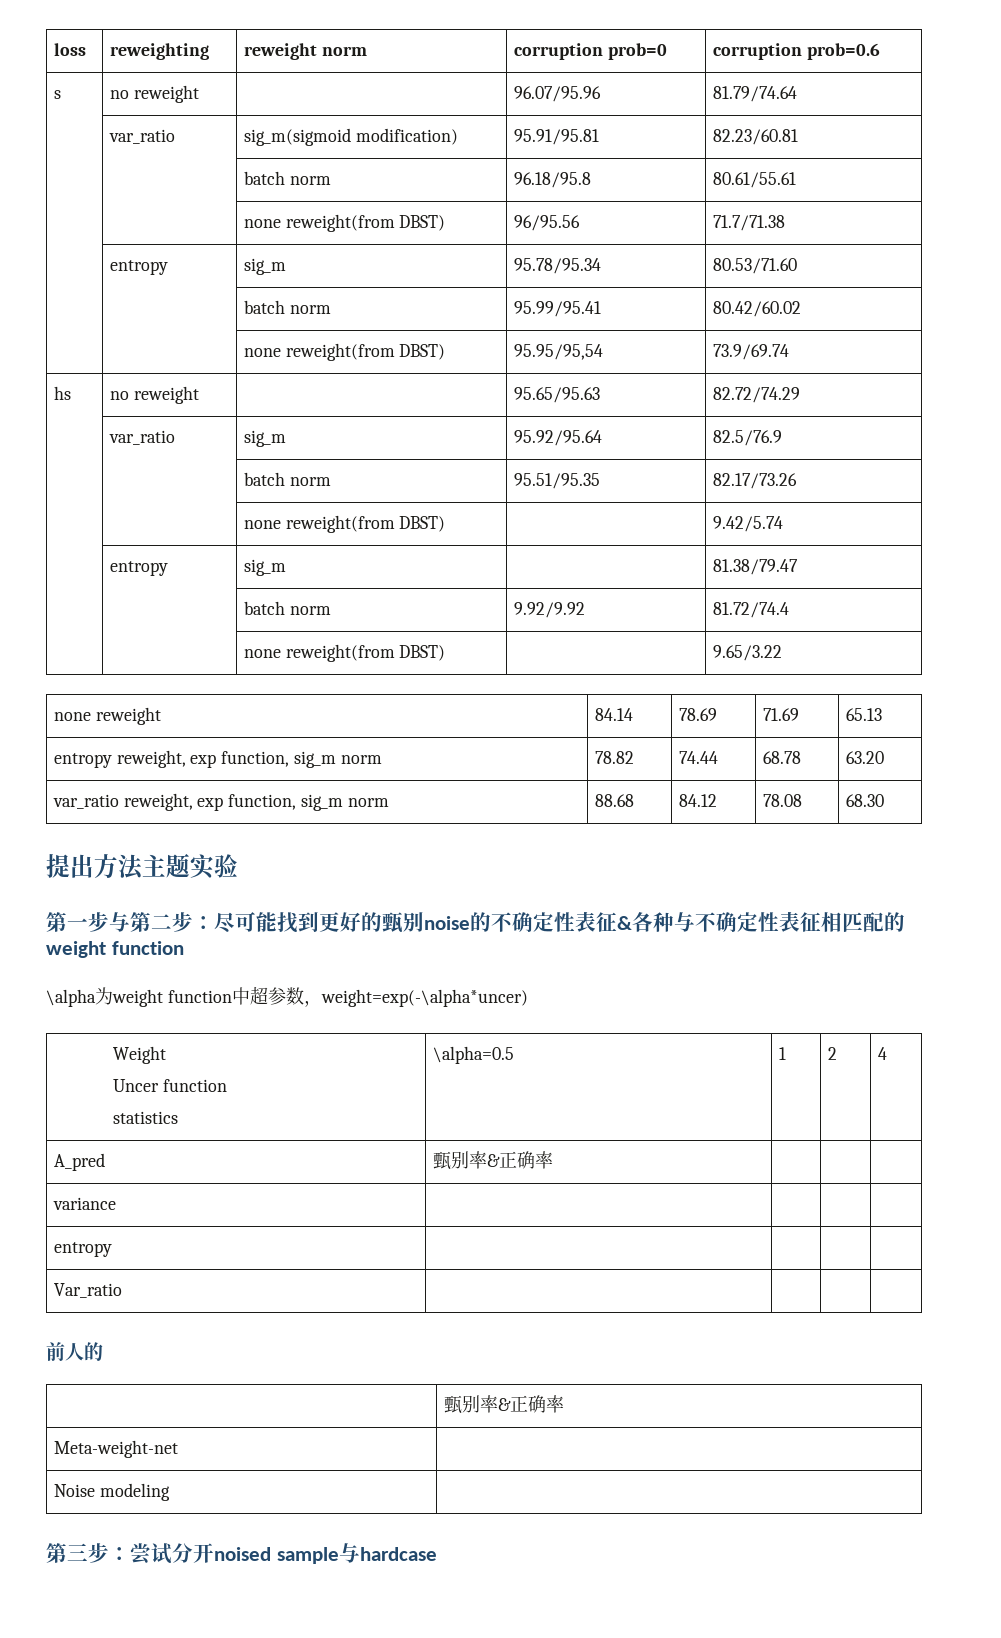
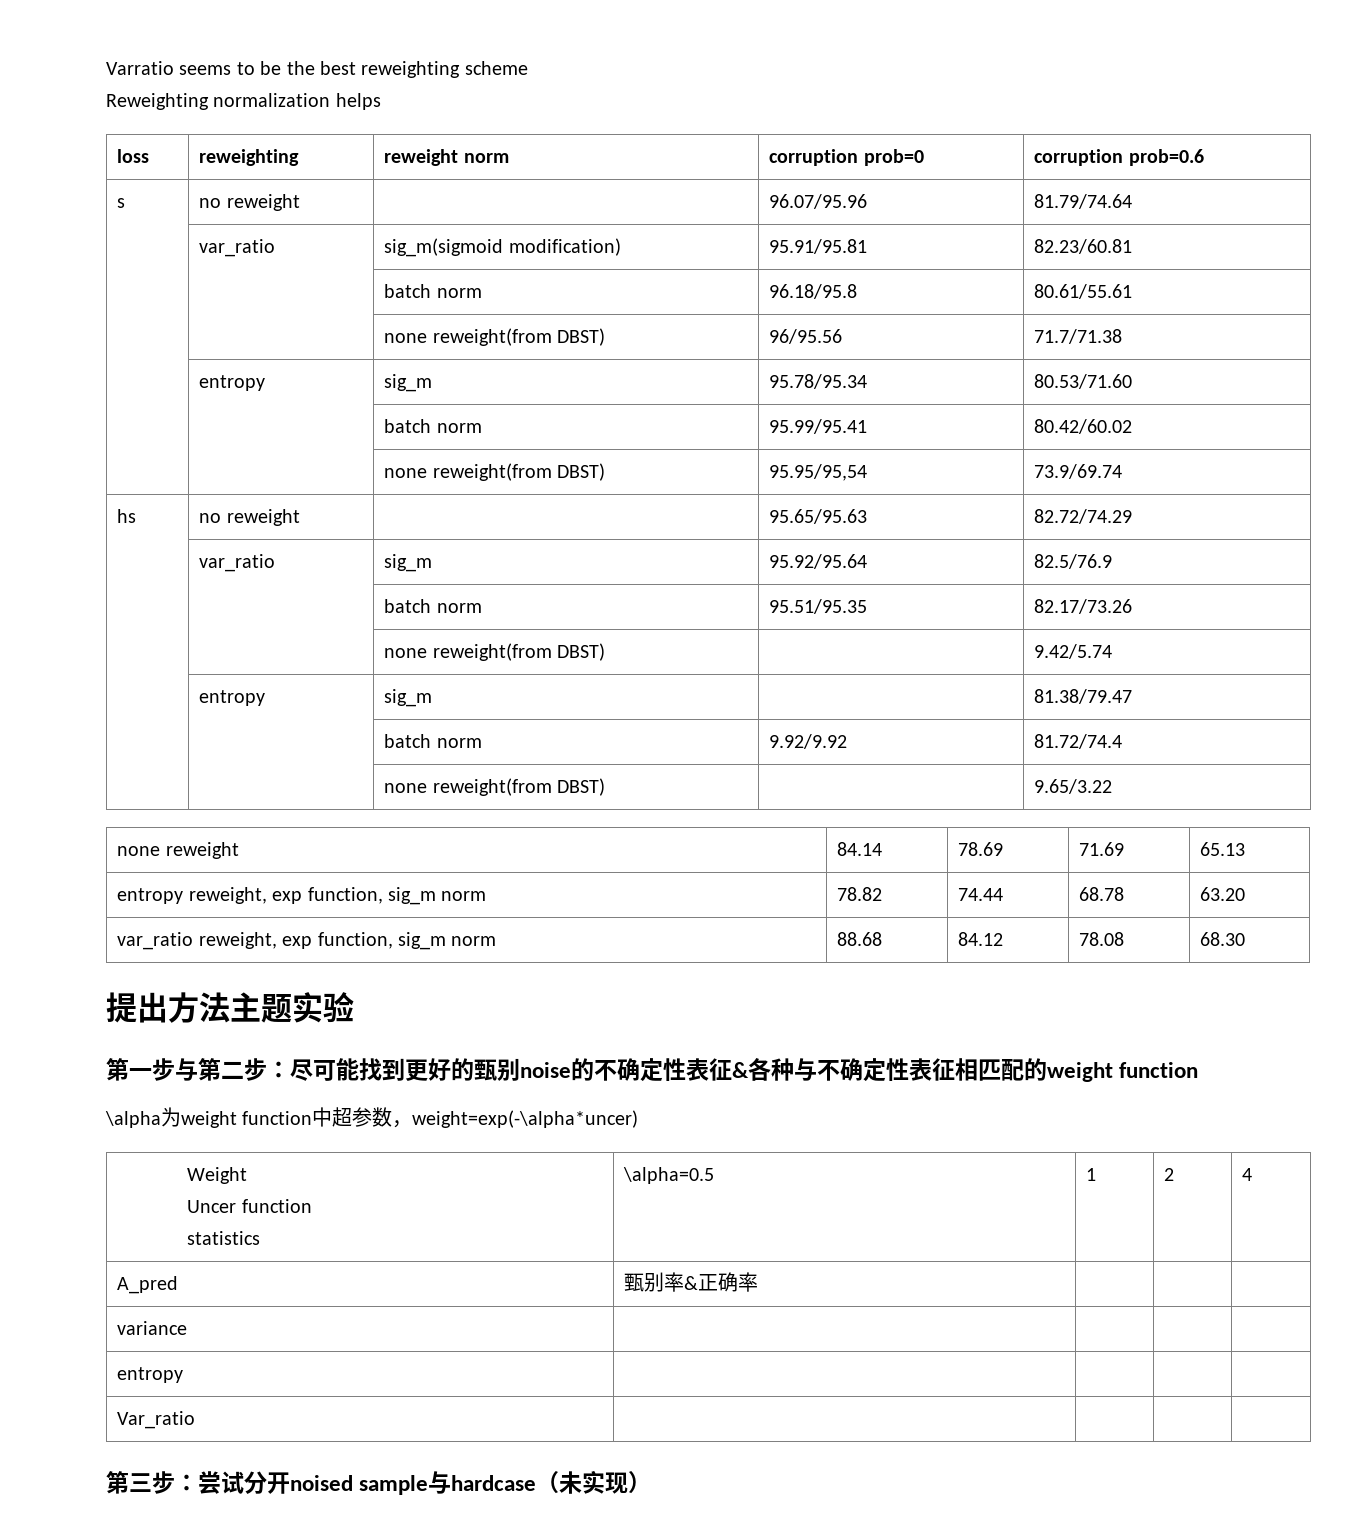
+ Varratio seems to be the best reweighting scheme
+ Reweighting normalization helps
- 前人的
- | 甄别率&正确率
- Meta-weight-net |
- Noise modeling |
- 第三步：尝试分开noised sample与hardcase
+ 第三步：尝试分开noised sample与hardcase（未实现）

